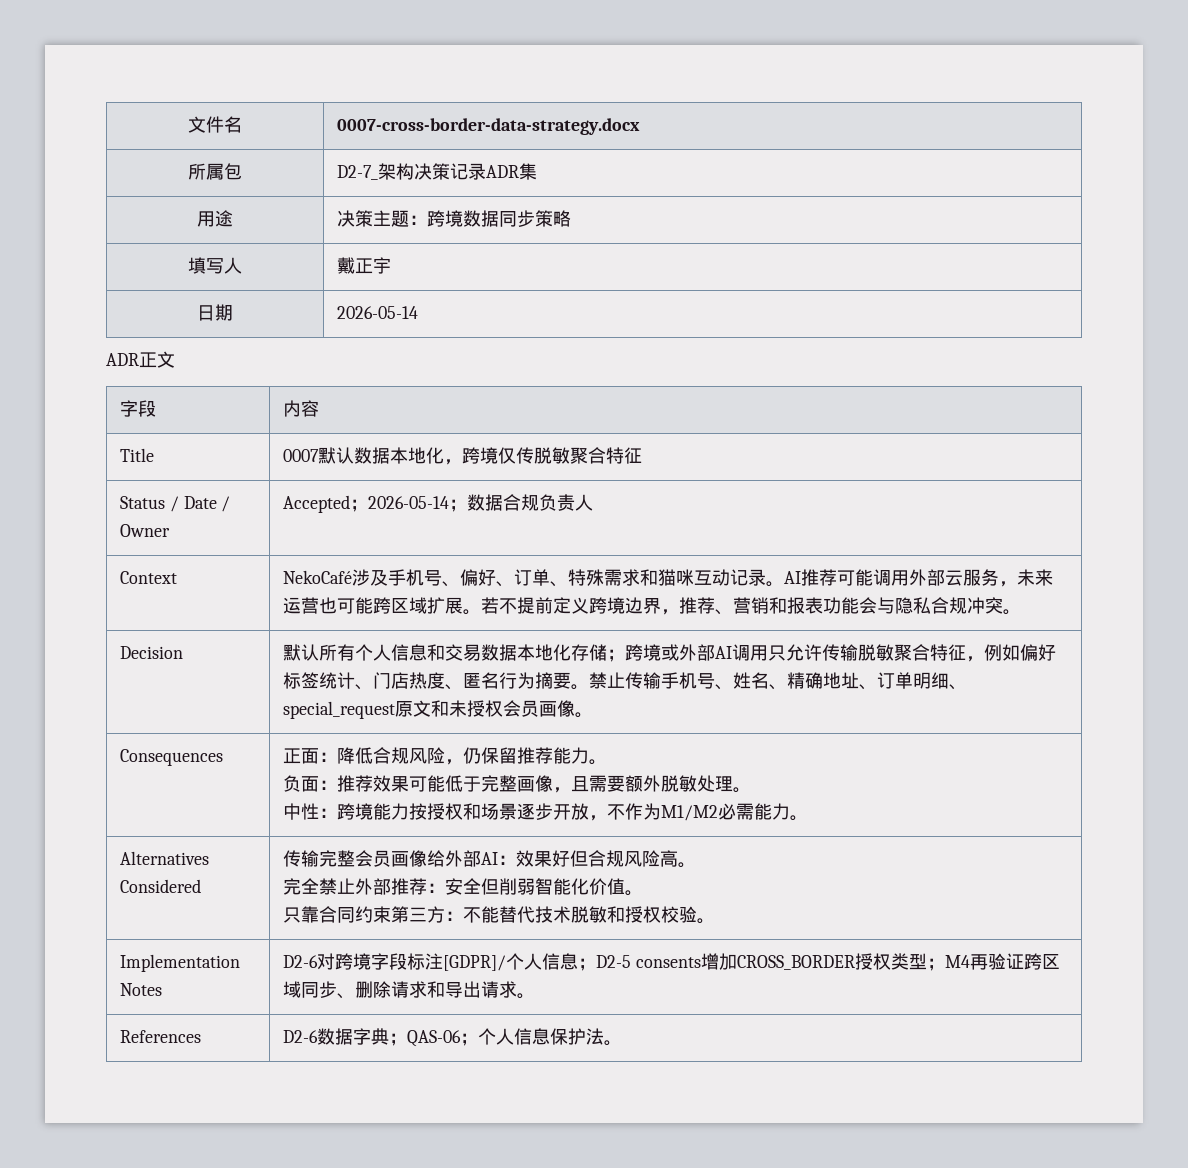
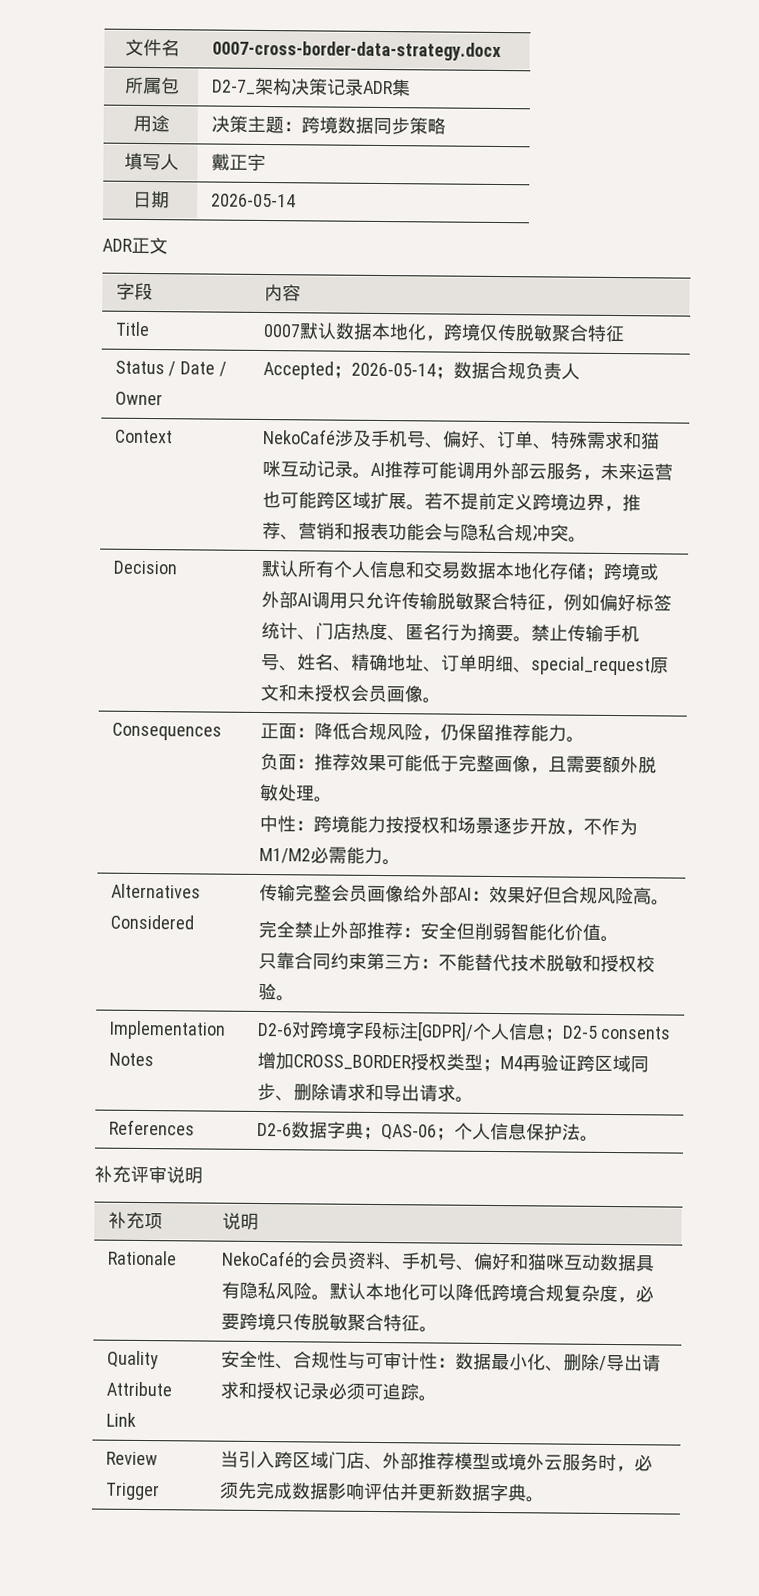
+ 补充评审说明
+ 补充项 | 说明
+ Rationale | NekoCafé的会员资料、手机号、偏好和猫咪互动数据具有隐私风险。默认本地化可以降低跨境合规复杂度，必要跨境只传脱敏聚合特征。
+ Quality Attribute Link | 安全性、合规性与可审计性：数据最小化、删除/导出请求和授权记录必须可追踪。
+ Review Trigger | 当引入跨区域门店、外部推荐模型或境外云服务时，必须先完成数据影响评估并更新数据字典。

